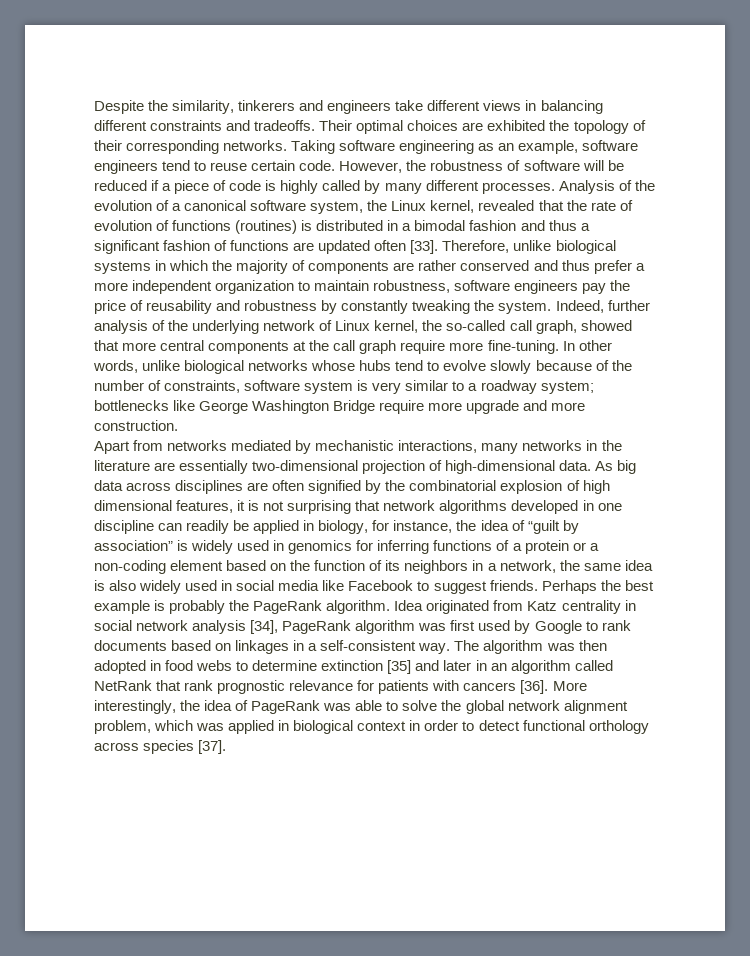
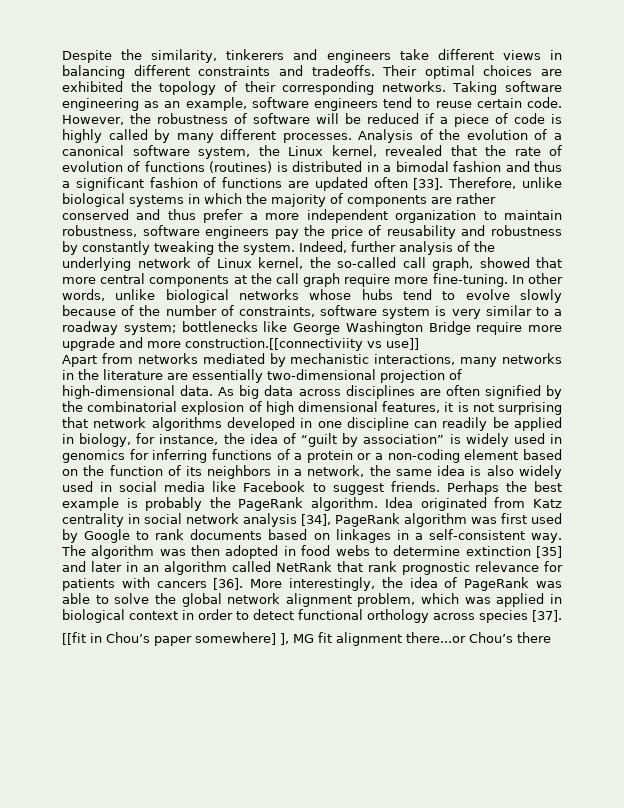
- In other words, unlike biological networks whose hubs tend to evolve slowly because of the number of constraints, software system is very similar to a roadway system; bottlenecks like George Washington Bridge require more upgrade and more construction.
+ In other words, unlike biological networks whose hubs tend to evolve slowly because of the number of constraints, software system is very similar to a roadway system; bottlenecks like George Washington Bridge require more upgrade and more construction.[[connectiviity vs use]]
+ [[fit in Chou’s paper somewhere] ], MG fit alignment there...or Chou’s there

